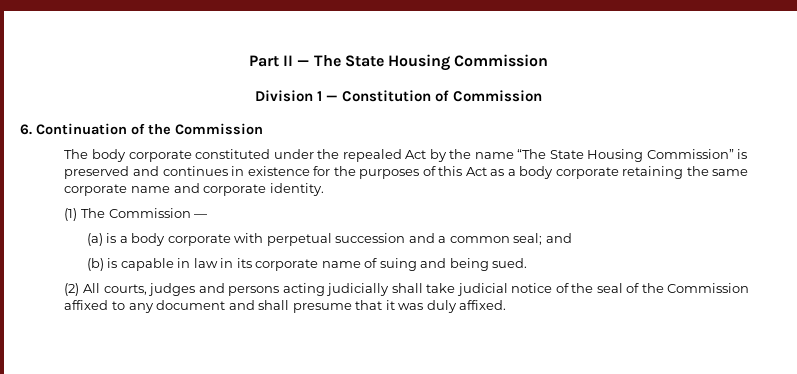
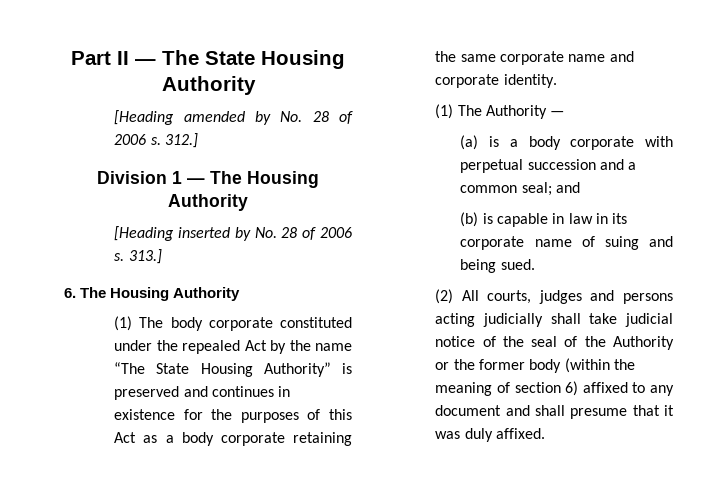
- Part II — The State Housing Commission
- Division 1 — Constitution of Commission
- 6. Continuation of the Commission
- The body corporate constituted under the repealed Act by the name “The State Housing Commission” is preserved and continues in existence for the purposes of this Act as a body corporate retaining the same corporate name and corporate identity.
+ Part II — The State Housing Authority
+ [Heading amended by No. 28 of 2006 s. 312.]
+ Division 1 — The Housing Authority
+ [Heading inserted by No. 28 of 2006 s. 313.]
+ 6. The Housing Authority
+ (1) The body corporate constituted under the repealed Act by the name “The State Housing Authority” is preserved and continues in existence for the purposes of this Act as a body corporate retaining the same corporate name and corporate identity.
- (1) The Commission —
+ (1) The Authority —
- (2) All courts, judges and persons acting judicially shall take judicial notice of the seal of the Commission affixed to any document and shall presume that it was duly affixed.
+ (2) All courts, judges and persons acting judicially shall take judicial notice of the seal of the Authority or the former body (within the meaning of section 6) affixed to any document and shall presume that it was duly affixed.

